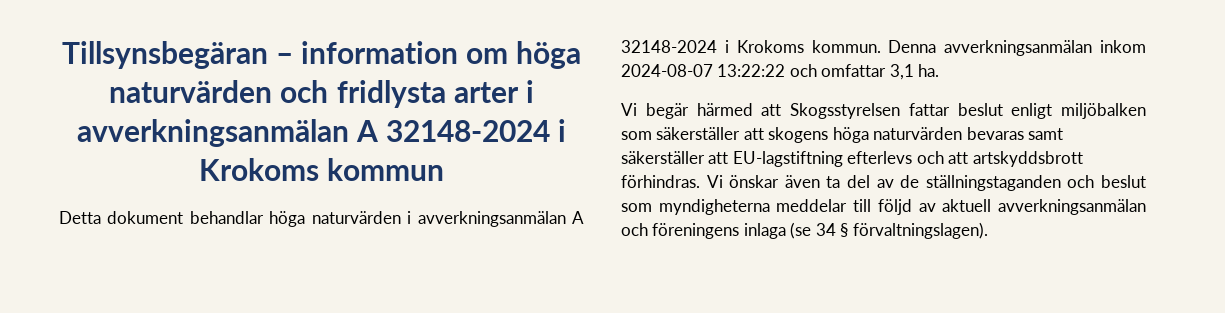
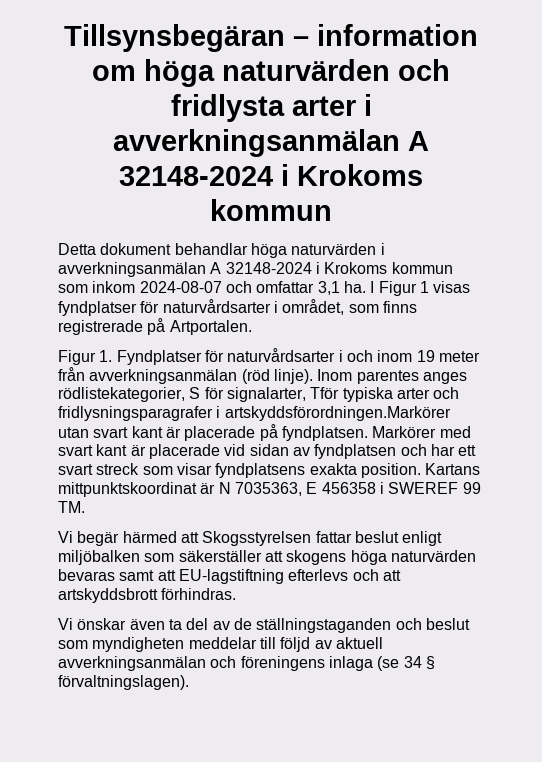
- Detta dokument behandlar höga naturvärden i avverkningsanmälan A 32148-2024 i Krokoms kommun. Denna avverkningsanmälan inkom 2024-08-07 13:22:22 och omfattar 3,1 ha.
+ Detta dokument behandlar höga naturvärden i avverkningsanmälan A 32148-2024 i Krokoms kommun som inkom 2024-08-07 och omfattar 3,1 ha. I Figur 1 visas fyndplatser för naturvårdsarter i området, som finns registrerade på Artportalen.
+ Figur 1. Fyndplatser för naturvårdsarter i och inom 19 meter från avverkningsanmälan (röd linje). Inom parentes anges rödlistekategorier, S för signalarter, Tför typiska arter och fridlysningsparagrafer i artskyddsförordningen.Markörer utan svart kant är placerade på fyndplatsen. Markörer med svart kant är placerade vid sidan av fyndplatsen och har ett svart streck som visar fyndplatsens exakta position. Kartans mittpunktskoordinat är N 7035363, E 456358 i SWEREF 99 TM.
- Vi begär härmed att Skogsstyrelsen fattar beslut enligt miljöbalken som säkerställer att skogens höga naturvärden bevaras samt säkerställer att EU-lagstiftning efterlevs och att artskyddsbrott förhindras. Vi önskar även ta del av de ställningstaganden och beslut som myndigheterna meddelar till följd av aktuell avverkningsanmälan och föreningens inlaga (se 34 § förvaltningslagen).
+ Vi begär härmed att Skogsstyrelsen fattar beslut enligt miljöbalken som säkerställer att skogens höga naturvärden bevaras samt att EU-lagstiftning efterlevs och att artskyddsbrott förhindras.
+ Vi önskar även ta del av de ställningstaganden och beslut som myndigheten meddelar till följd av aktuell avverkningsanmälan och föreningens inlaga (se 34 § förvaltningslagen).

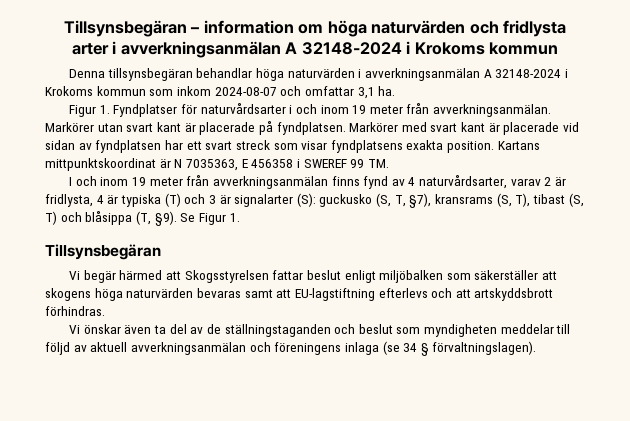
- Detta dokument behandlar höga naturvärden i avverkningsanmälan A 32148-2024 i Krokoms kommun som inkom 2024-08-07 och omfattar 3,1 ha. I Figur 1 visas fyndplatser för naturvårdsarter i området, som finns registrerade på Artportalen.
+ Denna tillsynsbegäran behandlar höga naturvärden i avverkningsanmälan A 32148-2024 i Krokoms kommun som inkom 2024-08-07 och omfattar 3,1 ha.
- Figur 1. Fyndplatser för naturvårdsarter i och inom 19 meter från avverkningsanmälan (röd linje). Inom parentes anges rödlistekategorier, S för signalarter, Tför typiska arter och fridlysningsparagrafer i artskyddsförordningen.Markörer utan svart kant är placerade på fyndplatsen.
+ Figur 1. Fyndplatser för naturvårdsarter i och inom 19 meter från avverkningsanmälan. Markörer utan svart kant är placerade på fyndplatsen.
- Markörer med svart kant är placerade vid sidan av fyndplatsen och har ett svart streck som visar fyndplatsens exakta position.
+ Markörer med svart kant är placerade vid sidan av fyndplatsen har ett svart streck som visar fyndplatsens exakta position.
+ I och inom 19 meter från avverkningsanmälan finns fynd av 4 naturvårdsarter, varav 2 är fridlysta, 4 är typiska (T) och 3 är signalarter (S): guckusko (S, T, §7), kransrams (S, T), tibast (S, T) och blåsippa (T, §9). Se Figur 1.
+ Tillsynsbegäran

